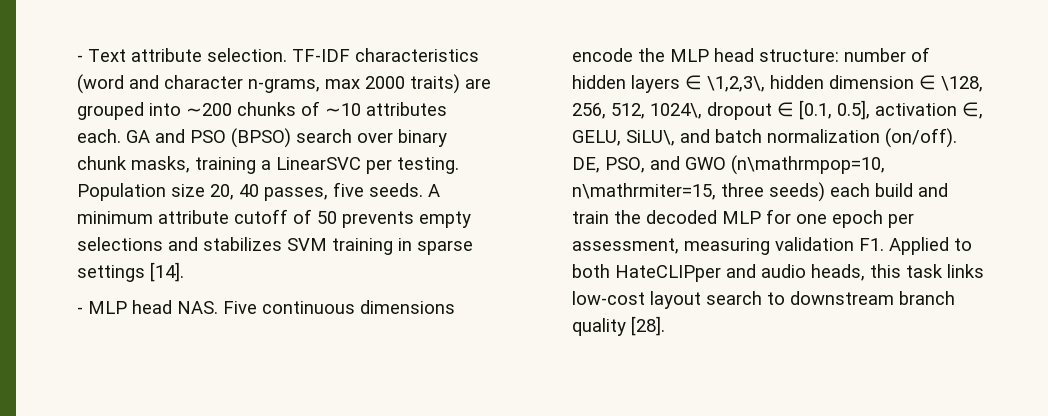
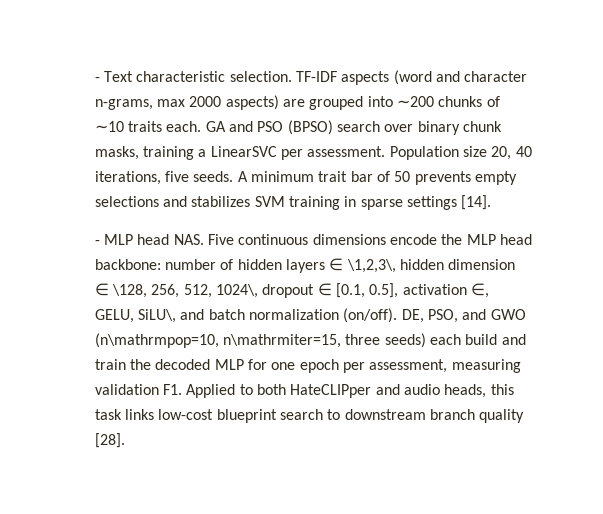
- - Text attribute selection.
+ - Text characteristic selection.
- TF-IDF characteristics (word and character n-grams, max 2000 traits) are grouped into ∼200 chunks of ∼10 attributes each.
+ TF-IDF aspects (word and character n-grams, max 2000 aspects) are grouped into ∼200 chunks of ∼10 traits each.
- GA and PSO (BPSO) search over binary chunk masks, training a LinearSVC per testing.
+ GA and PSO (BPSO) search over binary chunk masks, training a LinearSVC per assessment.
- Population size 20, 40 passes, five seeds.
+ Population size 20, 40 iterations, five seeds.
- A minimum attribute cutoff of 50 prevents empty selections and stabilizes SVM training in sparse settings [14].
+ A minimum trait bar of 50 prevents empty selections and stabilizes SVM training in sparse settings [14].
- - MLP head NAS. Five continuous dimensions encode the MLP head structure: number of hidden layers ∈ \1,2,3\, hidden dimension ∈ \128, 256, 512, 1024\, dropout ∈ [0.1, 0.5], activation ∈, GELU, SiLU\, and batch normalization (on/off).
+ - MLP head NAS. Five continuous dimensions encode the MLP head backbone: number of hidden layers ∈ \1,2,3\, hidden dimension ∈ \128, 256, 512, 1024\, dropout ∈ [0.1, 0.5], activation ∈, GELU, SiLU\, and batch normalization (on/off).
- DE, PSO, and GWO (n\mathrmpop=10, n\mathrmiter=15, three seeds) each build and train the decoded MLP for one epoch per assessment, measuring validation F1. Applied to both HateCLIPper and audio heads, this task links low-cost layout search to downstream branch quality [28].
+ DE, PSO, and GWO (n\mathrmpop=10, n\mathrmiter=15, three seeds) each build and train the decoded MLP for one epoch per assessment, measuring validation F1. Applied to both HateCLIPper and audio heads, this task links low-cost blueprint search to downstream branch quality [28].

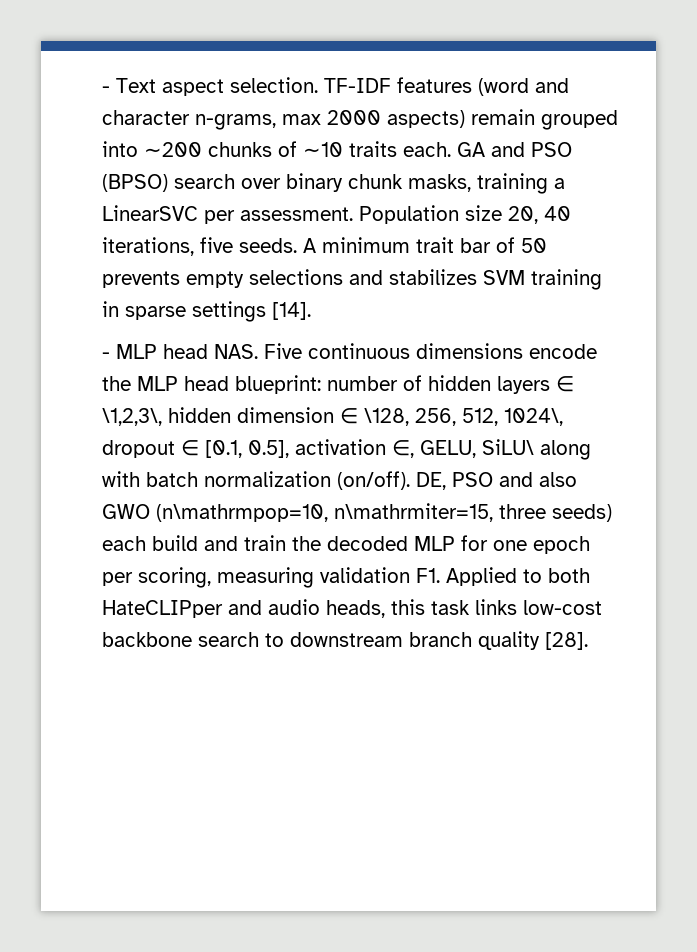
- - Text characteristic selection.
+ - Text aspect selection.
- TF-IDF aspects (word and character n-grams, max 2000 aspects) are grouped into ∼200 chunks of ∼10 traits each.
+ TF-IDF features (word and character n-grams, max 2000 aspects) remain grouped into ∼200 chunks of ∼10 traits each.
- - MLP head NAS. Five continuous dimensions encode the MLP head backbone: number of hidden layers ∈ \1,2,3\, hidden dimension ∈ \128, 256, 512, 1024\, dropout ∈ [0.1, 0.5], activation ∈, GELU, SiLU\, and batch normalization (on/off).
+ - MLP head NAS. Five continuous dimensions encode the MLP head blueprint: number of hidden layers ∈ \1,2,3\, hidden dimension ∈ \128, 256, 512, 1024\, dropout ∈ [0.1, 0.5], activation ∈, GELU, SiLU\ along with batch normalization (on/off).
- DE, PSO, and GWO (n\mathrmpop=10, n\mathrmiter=15, three seeds) each build and train the decoded MLP for one epoch per assessment, measuring validation F1. Applied to both HateCLIPper and audio heads, this task links low-cost blueprint search to downstream branch quality [28].
+ DE, PSO and also GWO (n\mathrmpop=10, n\mathrmiter=15, three seeds) each build and train the decoded MLP for one epoch per scoring, measuring validation F1. Applied to both HateCLIPper and audio heads, this task links low-cost backbone search to downstream branch quality [28].

